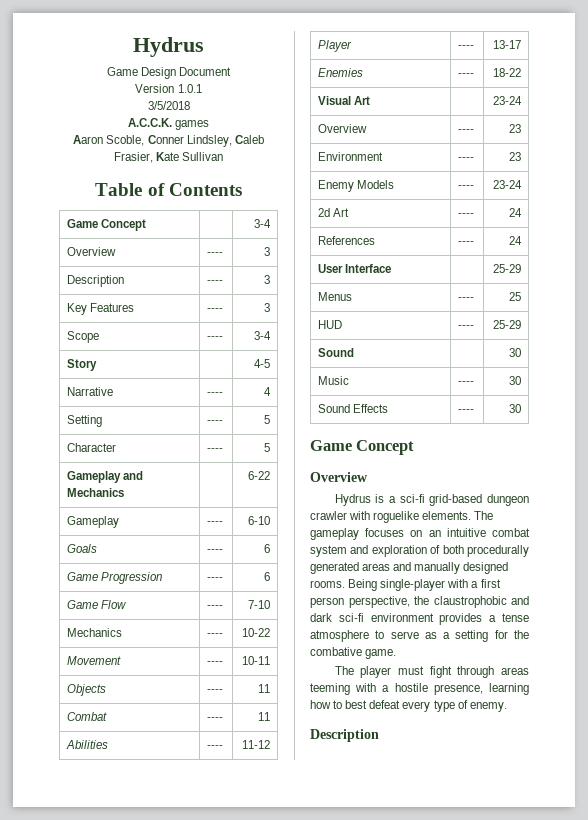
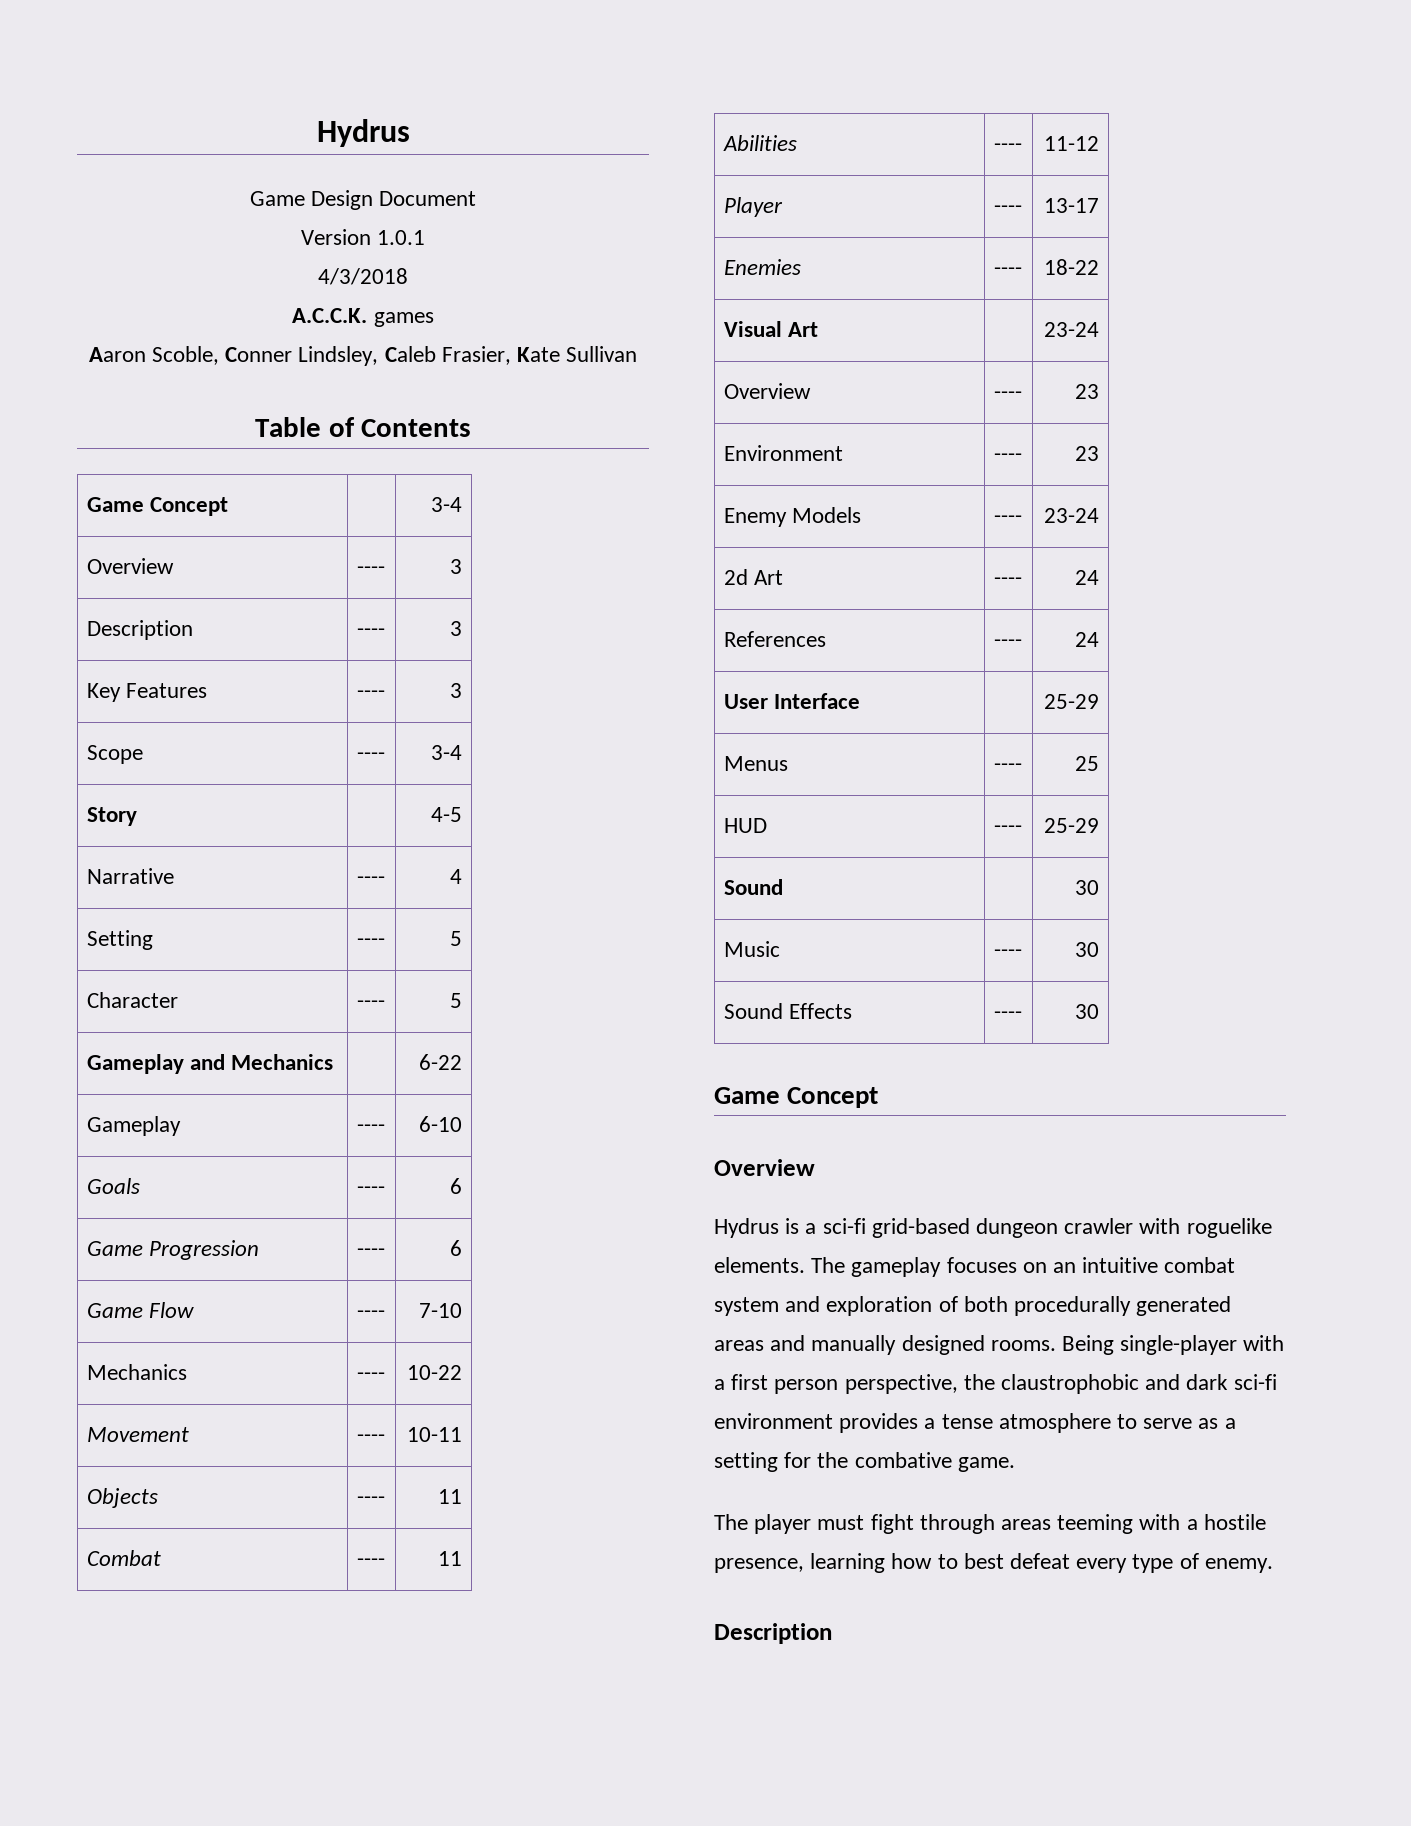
- 3/5/2018
+ 4/3/2018

